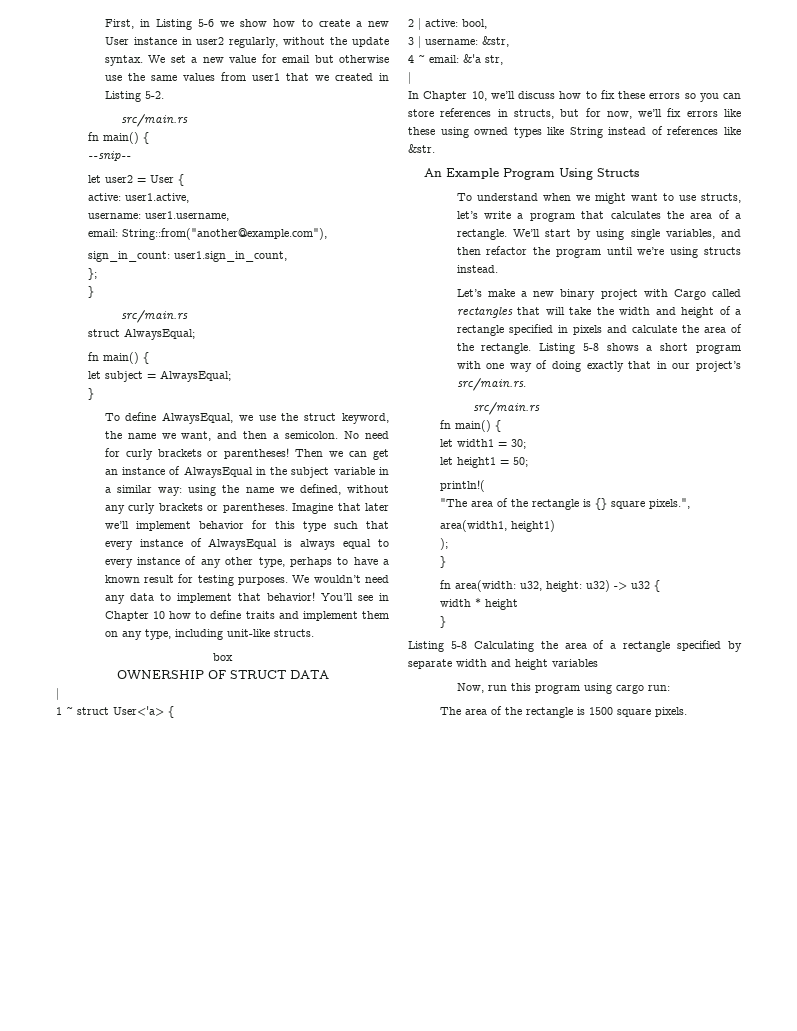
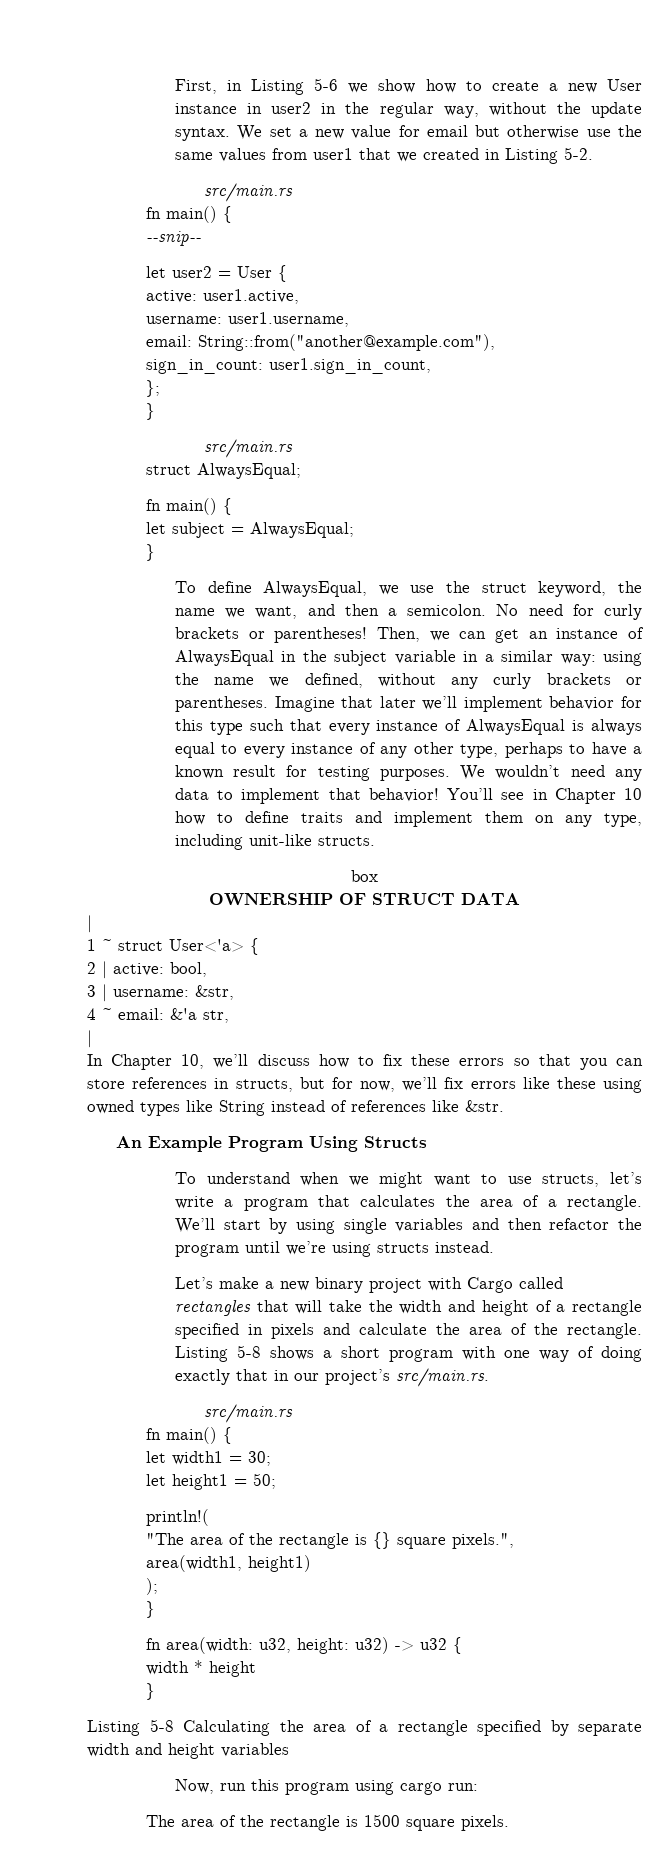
- First, in Listing 5-6 we show how to create a new User instance in user2 regularly, without the update syntax.
+ First, in Listing 5-6 we show how to create a new User instance in user2 in the regular way, without the update syntax.
- Then we can get an instance of AlwaysEqual in the subject variable in a similar way: using the name we defined, without any curly brackets or parentheses.
+ Then, we can get an instance of AlwaysEqual in the subject variable in a similar way: using the name we defined, without any curly brackets or parentheses.
- In Chapter 10, we’ll discuss how to fix these errors so you can store references in structs, but for now, we’ll fix errors like these using owned types like String instead of references like &str.
+ In Chapter 10, we’ll discuss how to fix these errors so that you can store references in structs, but for now, we’ll fix errors like these using owned types like String instead of references like &str.
- We’ll start by using single variables, and then refactor the program until we’re using structs instead.
+ We’ll start by using single variables and then refactor the program until we’re using structs instead.

